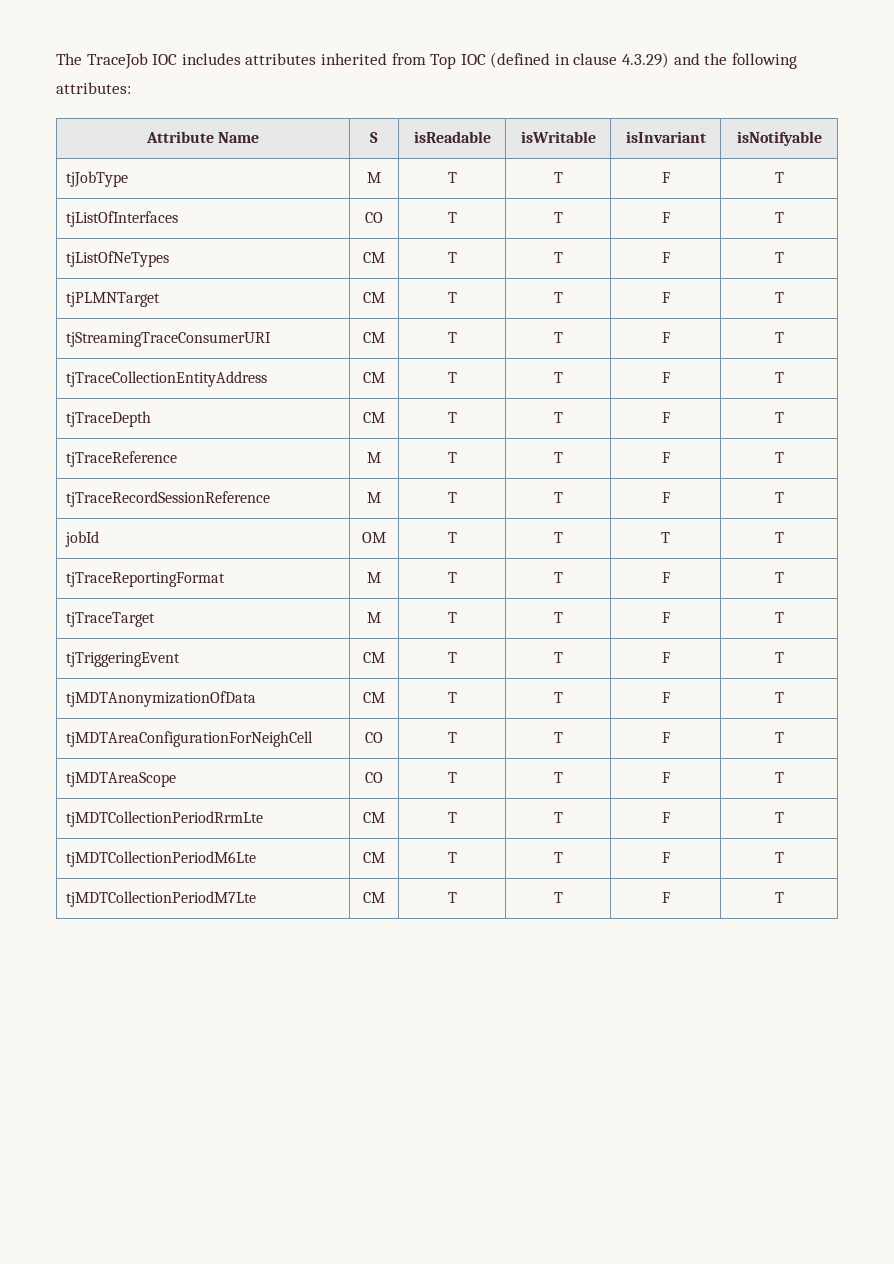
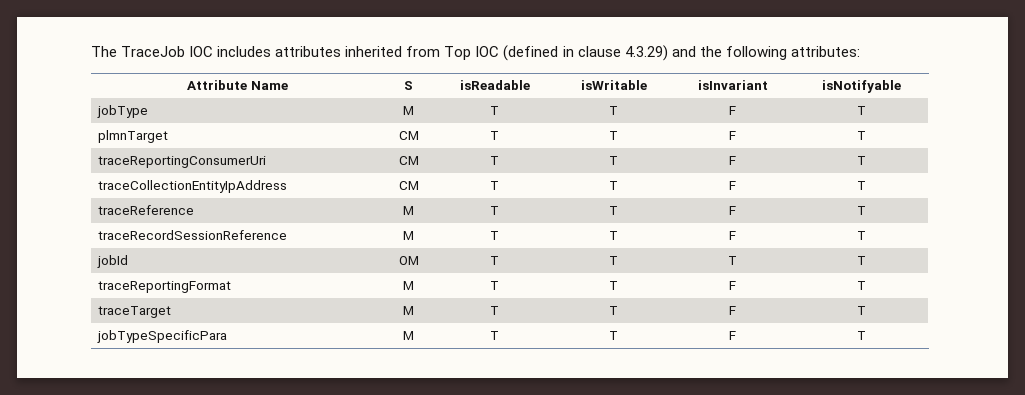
- tjJobType | M | T | T | F | T
- tjListOfInterfaces | CO | T | T | F | T
- tjListOfNeTypes | CM | T | T | F | T
- tjPLMNTarget | CM | T | T | F | T
- tjStreamingTraceConsumerURI | CM | T | T | F | T
- tjTraceCollectionEntityAddress | CM | T | T | F | T
- tjTraceDepth | CM | T | T | F | T
- tjTraceReference | M | T | T | F | T
- tjTraceRecordSessionReference | M | T | T | F | T
+ jobType | M | T | T | F | T
+ plmnTarget | CM | T | T | F | T
+ traceReportingConsumerUri | CM | T | T | F | T
+ traceCollectionEntityIpAddress | CM | T | T | F | T
+ traceReference | M | T | T | F | T
+ traceRecordSessionReference | M | T | T | F | T
- tjTraceReportingFormat | M | T | T | F | T
- tjTraceTarget | M | T | T | F | T
- tjTriggeringEvent | CM | T | T | F | T
- tjMDTAnonymizationOfData | CM | T | T | F | T
- tjMDTAreaConfigurationForNeighCell | CO | T | T | F | T
- tjMDTAreaScope | CO | T | T | F | T
- tjMDTCollectionPeriodRrmLte | CM | T | T | F | T
- tjMDTCollectionPeriodM6Lte | CM | T | T | F | T
- tjMDTCollectionPeriodM7Lte | CM | T | T | F | T
+ traceReportingFormat | M | T | T | F | T
+ traceTarget | M | T | T | F | T
+ jobTypeSpecificPara | M | T | T | F | T

